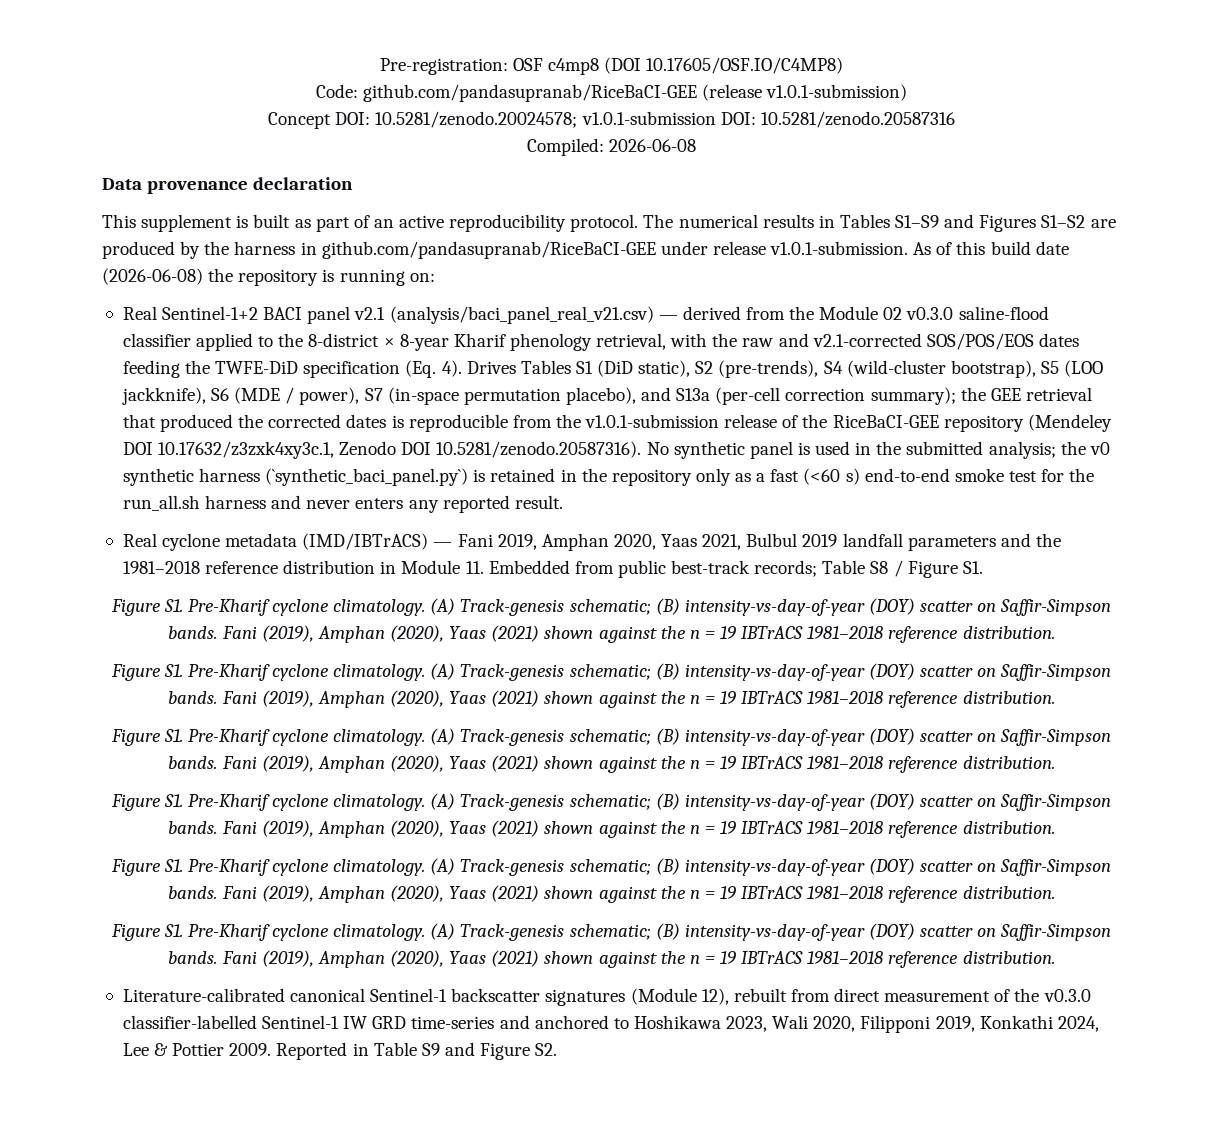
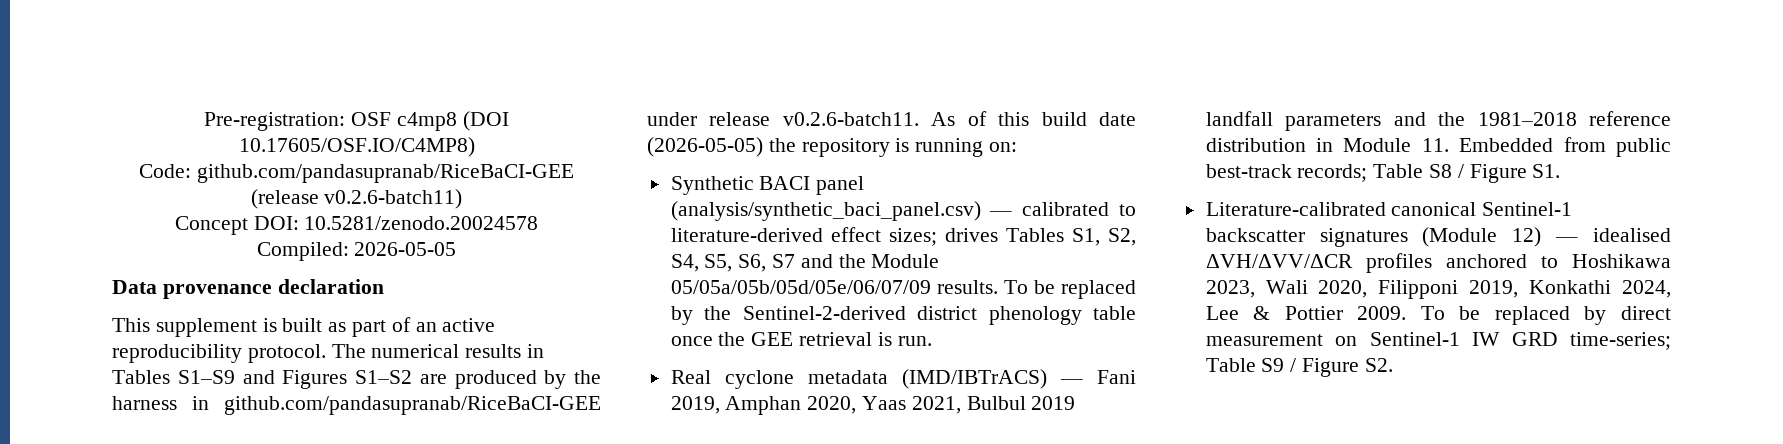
- Code: github.com/pandasupranab/RiceBaCI-GEE (release v1.0.1-submission)
+ Code: github.com/pandasupranab/RiceBaCI-GEE (release v0.2.6-batch11)
- Concept DOI: 10.5281/zenodo.20024578; v1.0.1-submission DOI: 10.5281/zenodo.20587316
+ Concept DOI: 10.5281/zenodo.20024578
- Compiled: 2026-06-08
+ Compiled: 2026-05-05
- The numerical results in Tables S1–S9 and Figures S1–S2 are produced by the harness in github.com/pandasupranab/RiceBaCI-GEE under release v1.0.1-submission. As of this build date (2026-06-08) the repository is running on:
+ The numerical results in Tables S1–S9 and Figures S1–S2 are produced by the harness in github.com/pandasupranab/RiceBaCI-GEE under release v0.2.6-batch11. As of this build date (2026-05-05) the repository is running on:
- Real Sentinel-1+2 BACI panel v2.1 (analysis/baci_panel_real_v21.csv) — derived from the Module 02 v0.3.0 saline-flood classifier applied to the 8-district × 8-year Kharif phenology retrieval, with the raw and v2.1-corrected SOS/POS/EOS dates feeding the TWFE-DiD specification (Eq. 4). Drives Tables S1 (DiD static), S2 (pre-trends), S4 (wild-cluster bootstrap), S5 (LOO jackknife), S6 (MDE / power), S7 (in-space permutation placebo), and S13a (per-cell correction summary); the GEE retrieval that produced the corrected dates is reproducible from the v1.0.1-submission release of the RiceBaCI-GEE repository (Mendeley DOI 10.17632/z3zxk4xy3c.1, Zenodo DOI 10.5281/zenodo.20587316). No synthetic panel is used in the submitted analysis; the v0 synthetic harness (`synthetic_baci_panel.py`) is retained in the repository only as a fast (<60 s) end-to-end smoke test for the run_all.sh harness and never enters any reported result.
+ Synthetic BACI panel (analysis/synthetic_baci_panel.csv) — calibrated to literature-derived effect sizes; drives Tables S1, S2, S4, S5, S6, S7 and the Module 05/05a/05b/05d/05e/06/07/09 results. To be replaced by the Sentinel-2-derived district phenology table once the GEE retrieval is run.
  Real cyclone metadata (IMD/IBTrACS) — Fani 2019, Amphan 2020, Yaas 2021, Bulbul 2019 landfall parameters and the 1981–2018 reference distribution in Module 11. Embedded from public best-track records; Table S8 / Figure S1.
- Figure S1. Pre-Kharif cyclone climatology. (A) Track-genesis schematic; (B) intensity-vs-day-of-year (DOY) scatter on Saffir-Simpson bands. Fani (2019), Amphan (2020), Yaas (2021) shown against the n = 19 IBTrACS 1981–2018 reference distribution.
- Figure S1. Pre-Kharif cyclone climatology. (A) Track-genesis schematic; (B) intensity-vs-day-of-year (DOY) scatter on Saffir-Simpson bands. Fani (2019), Amphan (2020), Yaas (2021) shown against the n = 19 IBTrACS 1981–2018 reference distribution.
- Figure S1. Pre-Kharif cyclone climatology. (A) Track-genesis schematic; (B) intensity-vs-day-of-year (DOY) scatter on Saffir-Simpson bands. Fani (2019), Amphan (2020), Yaas (2021) shown against the n = 19 IBTrACS 1981–2018 reference distribution.
- Figure S1. Pre-Kharif cyclone climatology. (A) Track-genesis schematic; (B) intensity-vs-day-of-year (DOY) scatter on Saffir-Simpson bands. Fani (2019), Amphan (2020), Yaas (2021) shown against the n = 19 IBTrACS 1981–2018 reference distribution.
- Figure S1. Pre-Kharif cyclone climatology. (A) Track-genesis schematic; (B) intensity-vs-day-of-year (DOY) scatter on Saffir-Simpson bands. Fani (2019), Amphan (2020), Yaas (2021) shown against the n = 19 IBTrACS 1981–2018 reference distribution.
- Figure S1. Pre-Kharif cyclone climatology. (A) Track-genesis schematic; (B) intensity-vs-day-of-year (DOY) scatter on Saffir-Simpson bands. Fani (2019), Amphan (2020), Yaas (2021) shown against the n = 19 IBTrACS 1981–2018 reference distribution.
- Literature-calibrated canonical Sentinel-1 backscatter signatures (Module 12), rebuilt from direct measurement of the v0.3.0 classifier-labelled Sentinel-1 IW GRD time-series and anchored to Hoshikawa 2023, Wali 2020, Filipponi 2019, Konkathi 2024, Lee & Pottier 2009.
+ Literature-calibrated canonical Sentinel-1 backscatter signatures (Module 12) — idealised ΔVH/ΔVV/ΔCR profiles anchored to Hoshikawa 2023, Wali 2020, Filipponi 2019, Konkathi 2024, Lee & Pottier 2009.
- Reported in Table S9 and Figure S2.
+ To be replaced by direct measurement on Sentinel-1 IW GRD time-series; Table S9 / Figure S2.

